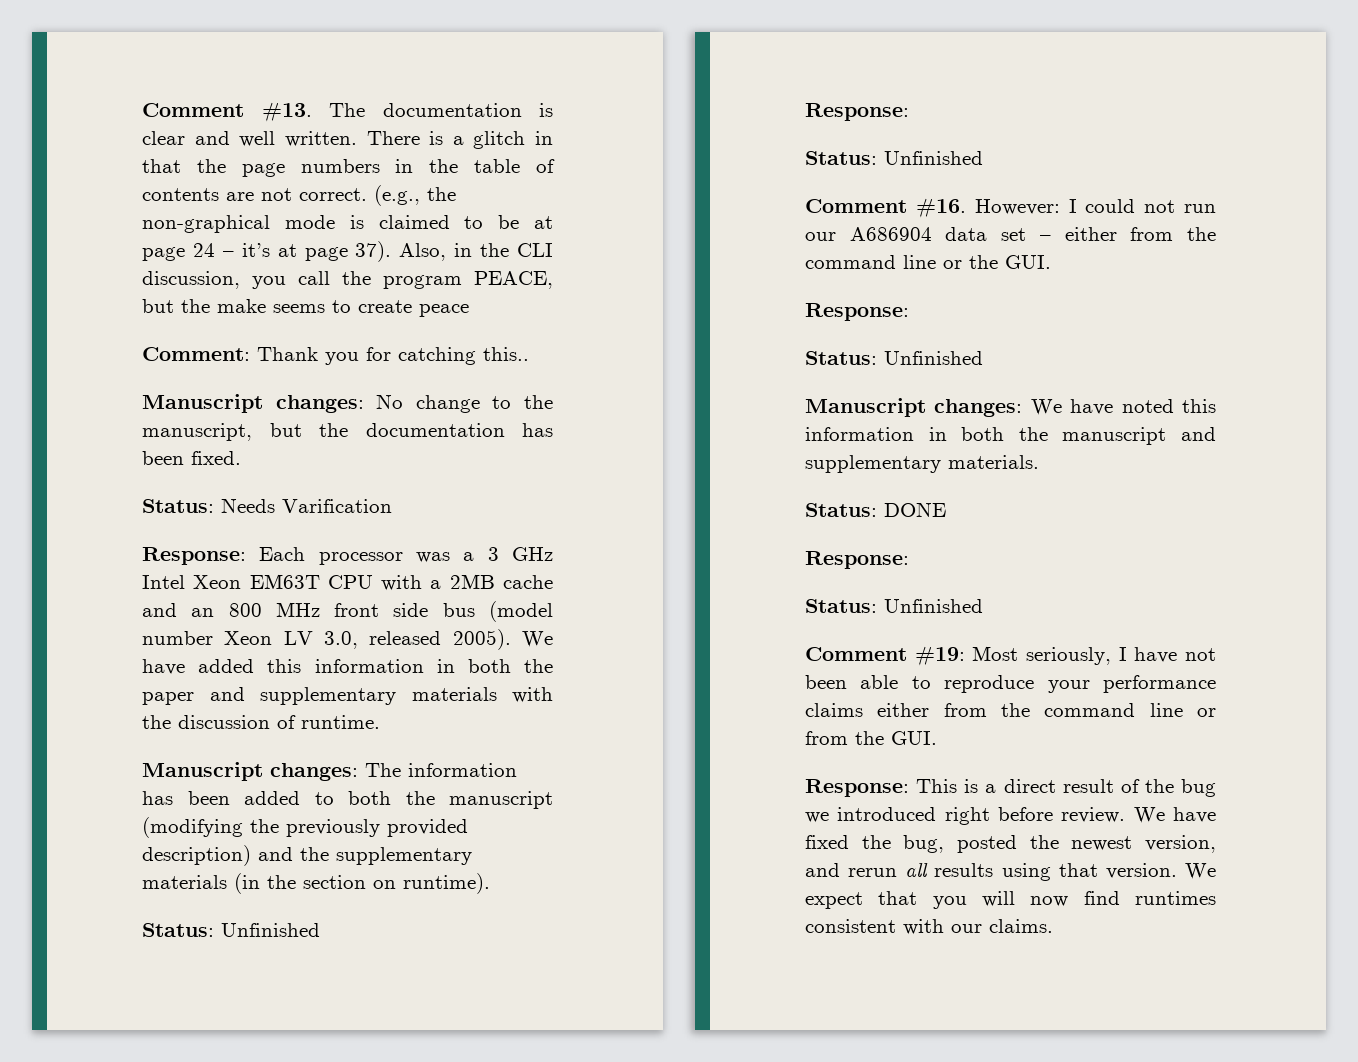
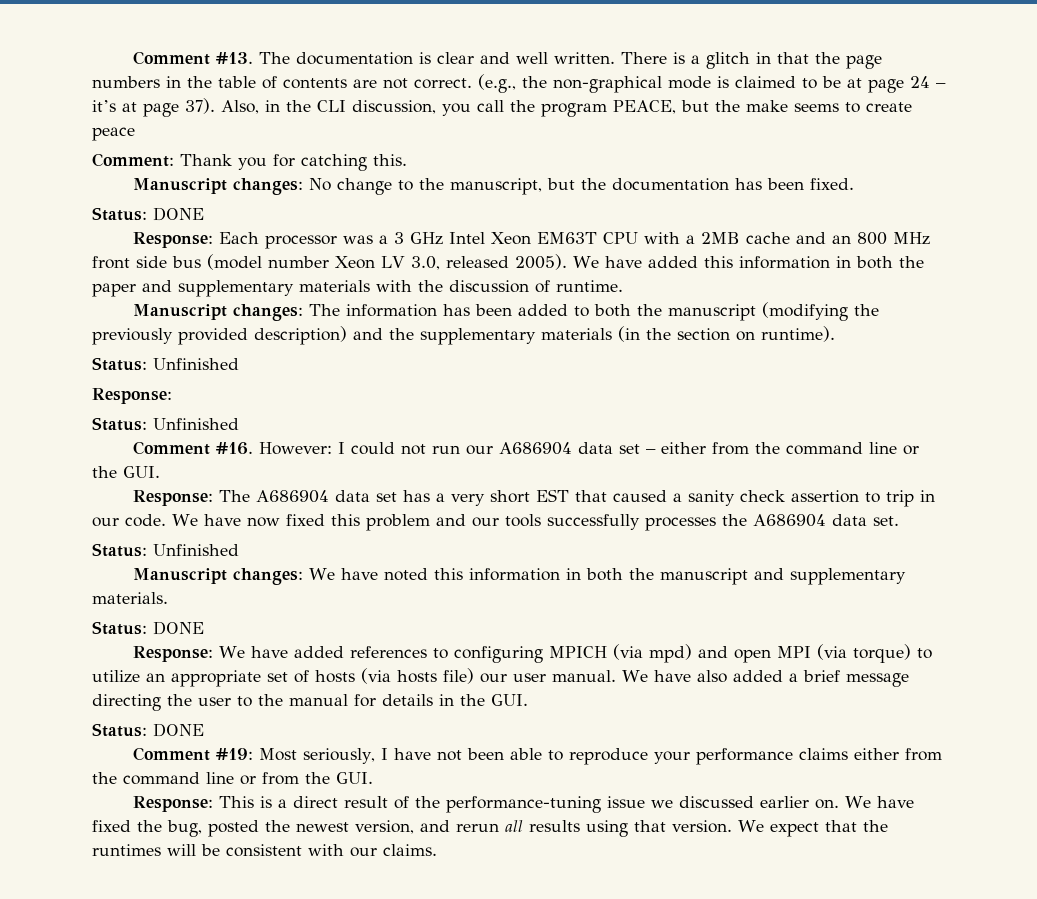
- Comment: Thank you for catching this..
+ Comment: Thank you for catching this.
  Manuscript changes: No change to the manuscript, but the documentation has been fixed.
- Status: Needs Varification
+ Status: DONE
  However: I could not run our A686904 data set – either from the command line or the GUI.
- Response:
+ Response: The A686904 data set has a very short EST that caused a sanity check assertion to trip in our code. We have now fixed this problem and our tools successfully processes the A686904 data set.
  Manuscript changes: We have noted this information in both the manuscript and supplementary materials.
  Status: DONE
- Response:
- Status: Unfinished
+ Response: We have added references to configuring MPICH (via mpd) and open MPI (via torque) to utilize an appropriate set of hosts (via hosts file) our user manual. We have also added a brief message directing the user to the manual for details in the GUI.
+ Status: DONE
- Response: This is a direct result of the bug we introduced right before review.
+ Response: This is a direct result of the performance-tuning issue we discussed earlier on.
- We expect that you will now find runtimes consistent with our claims.
+ We expect that the runtimes will be consistent with our claims.

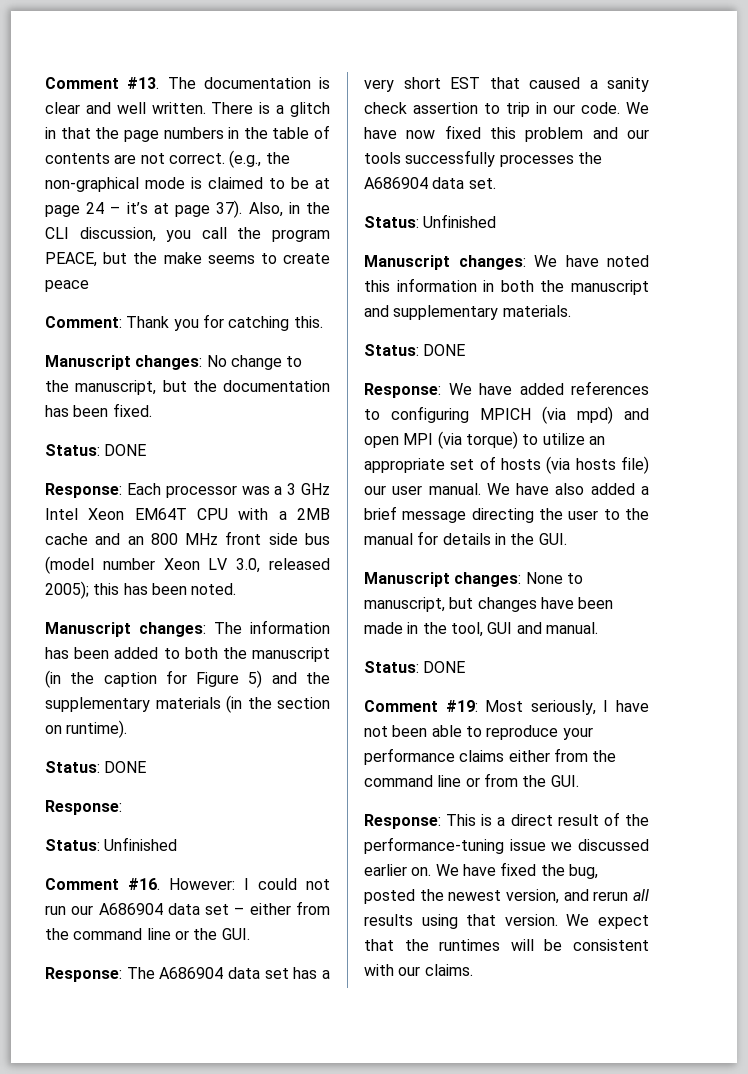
- Response: Each processor was a 3 GHz Intel Xeon EM63T CPU with a 2MB cache and an 800 MHz front side bus (model number Xeon LV 3.0, released 2005). We have added this information in both the paper and supplementary materials with the discussion of runtime.
+ Response: Each processor was a 3 GHz Intel Xeon EM64T CPU with a 2MB cache and an 800 MHz front side bus (model number Xeon LV 3.0, released 2005); this has been noted.
- Manuscript changes: The information has been added to both the manuscript (modifying the previously provided description) and the supplementary materials (in the section on runtime).
- Status: Unfinished
+ Manuscript changes: The information has been added to both the manuscript (in the caption for Figure 5) and the supplementary materials (in the section on runtime).
+ Status: DONE
+ Manuscript changes: None to manuscript, but changes have been made in the tool, GUI and manual.

